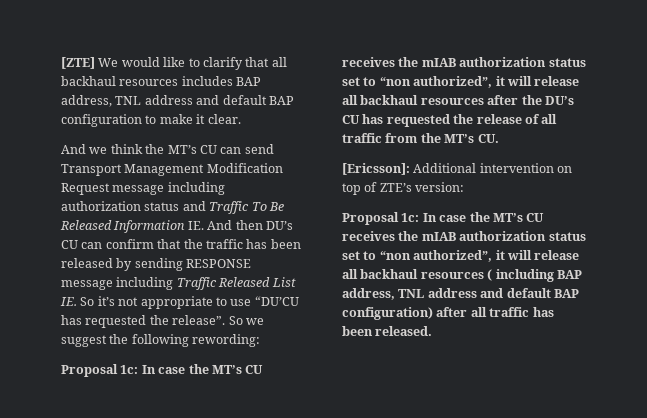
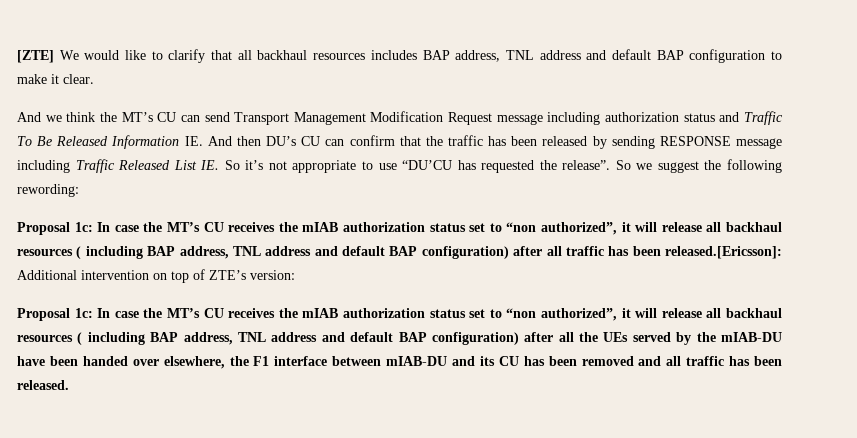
- Proposal 1c: In case the MT’s CU receives the mIAB authorization status set to “non authorized”, it will release all backhaul resources after the DU’s CU has requested the release of all traffic from the MT’s CU.
- [Ericsson]: Additional intervention on top of ZTE’s version:
+ Proposal 1c: In case the MT’s CU receives the mIAB authorization status set to “non authorized”, it will release all backhaul resources ( including BAP address, TNL address and default BAP configuration) after all traffic has been released.[Ericsson]: Additional intervention on top of ZTE’s version:
- Proposal 1c: In case the MT’s CU receives the mIAB authorization status set to “non authorized”, it will release all backhaul resources ( including BAP address, TNL address and default BAP configuration) after all traffic has been released.
+ Proposal 1c: In case the MT’s CU receives the mIAB authorization status set to “non authorized”, it will release all backhaul resources ( including BAP address, TNL address and default BAP configuration) after all the UEs served by the mIAB-DU have been handed over elsewhere, the F1 interface between mIAB-DU and its CU has been removed and all traffic has been released.

